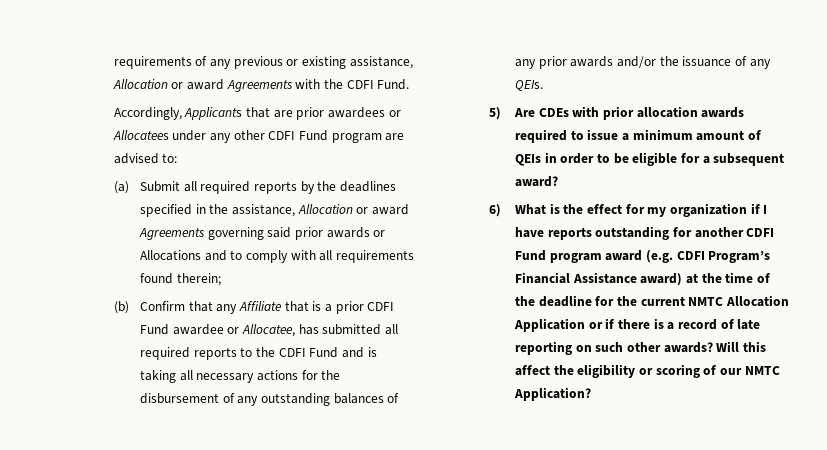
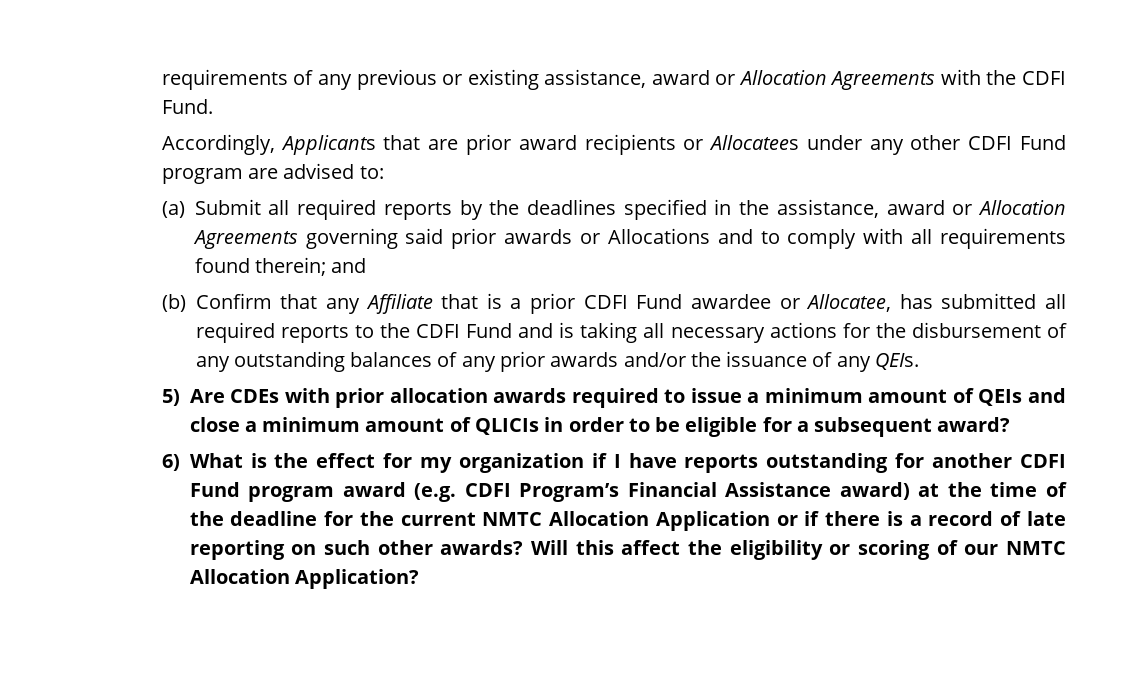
- requirements of any previous or existing assistance, Allocation or award Agreements with the CDFI Fund.
+ requirements of any previous or existing assistance, award or Allocation Agreements with the CDFI Fund.
- Accordingly, Applicants that are prior awardees or Allocatees under any other CDFI Fund program are advised to:
+ Accordingly, Applicants that are prior award recipients or Allocatees under any other CDFI Fund program are advised to:
- (a) Submit all required reports by the deadlines specified in the assistance, Allocation or award Agreements governing said prior awards or Allocations and to comply with all requirements found therein;
+ (a) Submit all required reports by the deadlines specified in the assistance, award or Allocation Agreements governing said prior awards or Allocations and to comply with all requirements found therein; and
- 5) Are CDEs with prior allocation awards required to issue a minimum amount of QEIs in order to be eligible for a subsequent award?
+ 5) Are CDEs with prior allocation awards required to issue a minimum amount of QEIs and close a minimum amount of QLICIs in order to be eligible for a subsequent award?
- Will this affect the eligibility or scoring of our NMTC Application?
+ Will this affect the eligibility or scoring of our NMTC Allocation Application?

